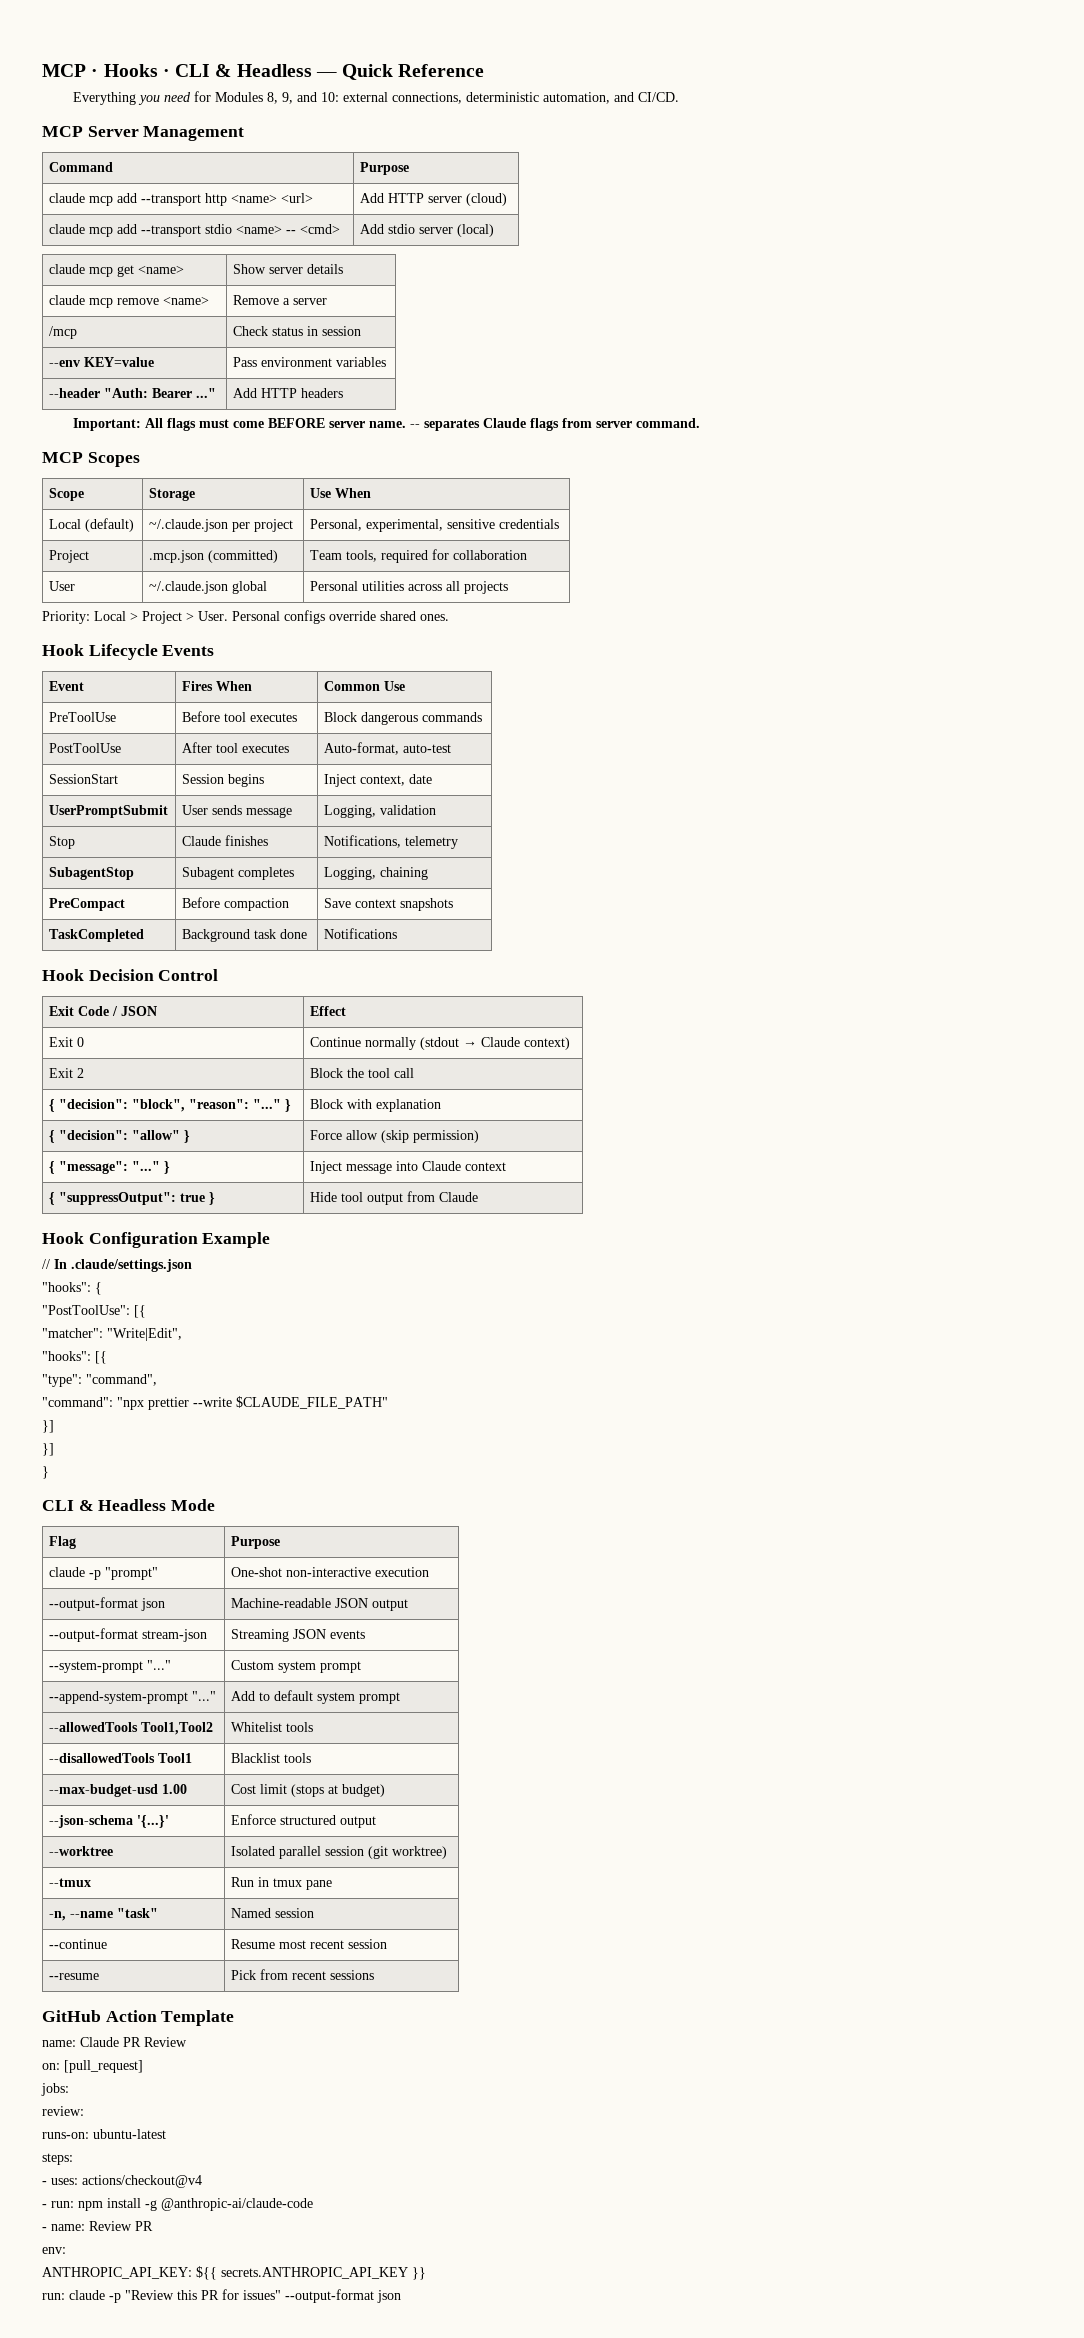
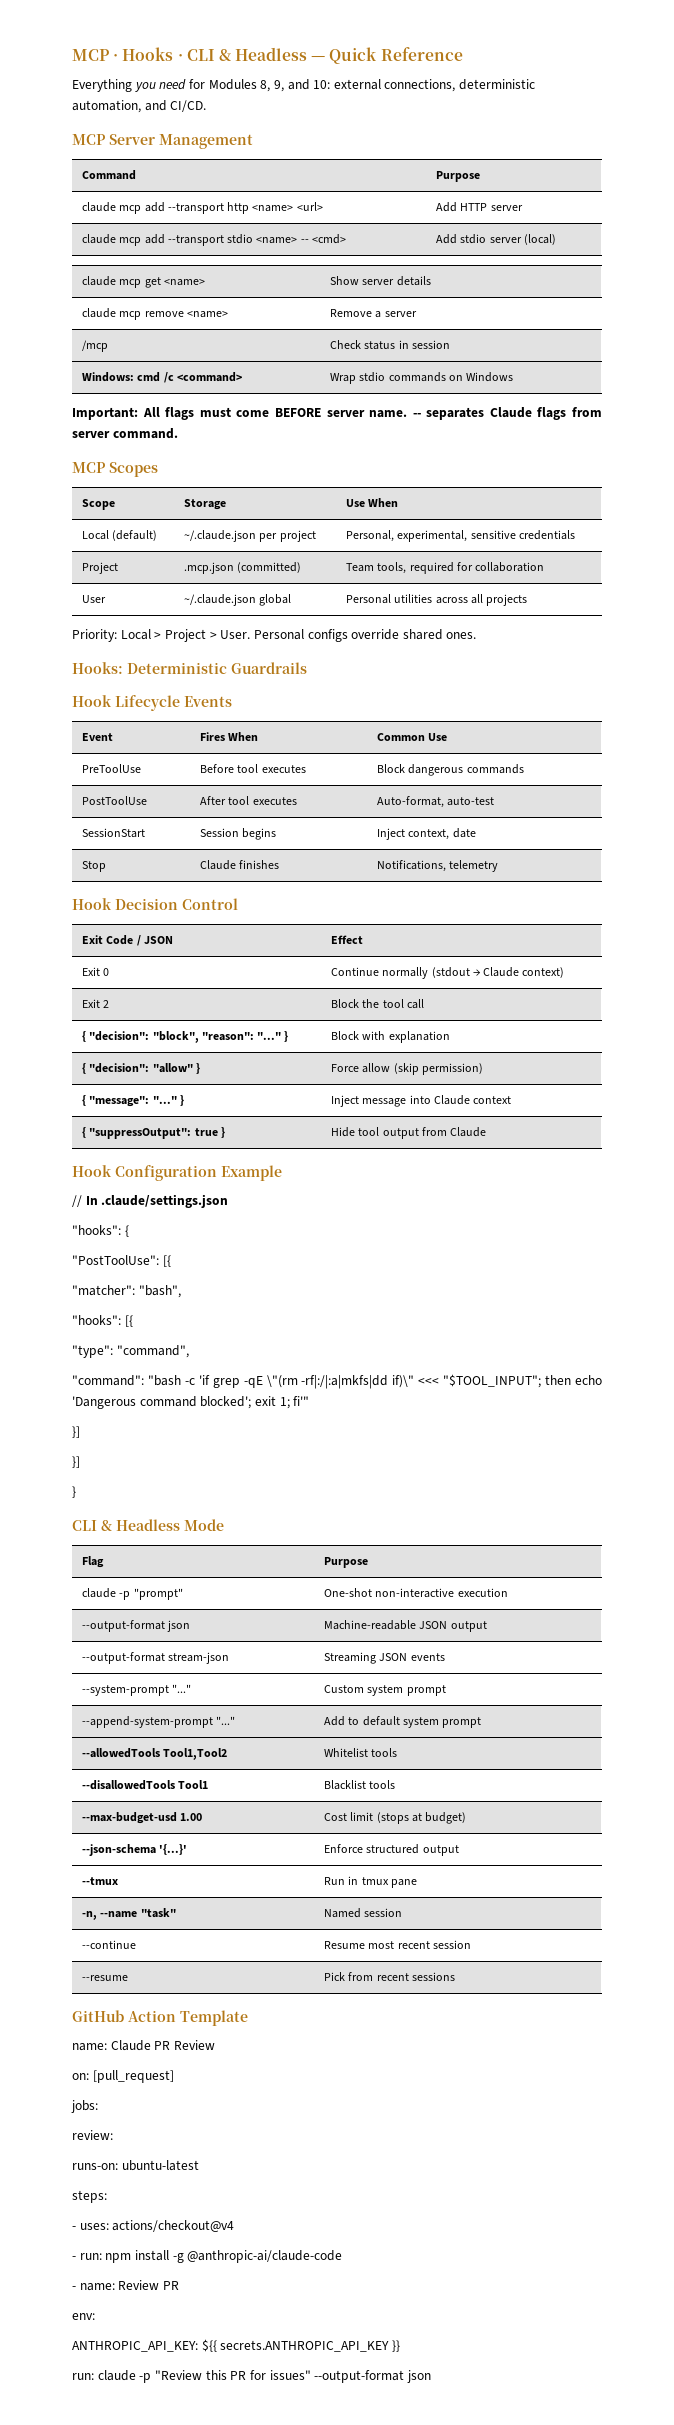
- claude mcp add --transport http <name> <url> | Add HTTP server (cloud)
+ claude mcp add --transport http <name> <url> | Add HTTP server
- --env KEY=value | Pass environment variables
- --header "Auth: Bearer ..." | Add HTTP headers
+ Windows: cmd /c <command> | Wrap stdio commands on Windows
+ Hooks: Deterministic Guardrails
- UserPromptSubmit | User sends message | Logging, validation
- SubagentStop | Subagent completes | Logging, chaining
- PreCompact | Before compaction | Save context snapshots
- TaskCompleted | Background task done | Notifications
- "matcher": "Write|Edit",
+ "matcher": "bash",
- "command": "npx prettier --write $CLAUDE_FILE_PATH"
+ "command": "bash -c 'if grep -qE \"(rm -rf|:/|:a|mkfs|dd if)\" <<< "$TOOL_INPUT"; then echo 'Dangerous command blocked'; exit 1; fi'"
- --worktree | Isolated parallel session (git worktree)

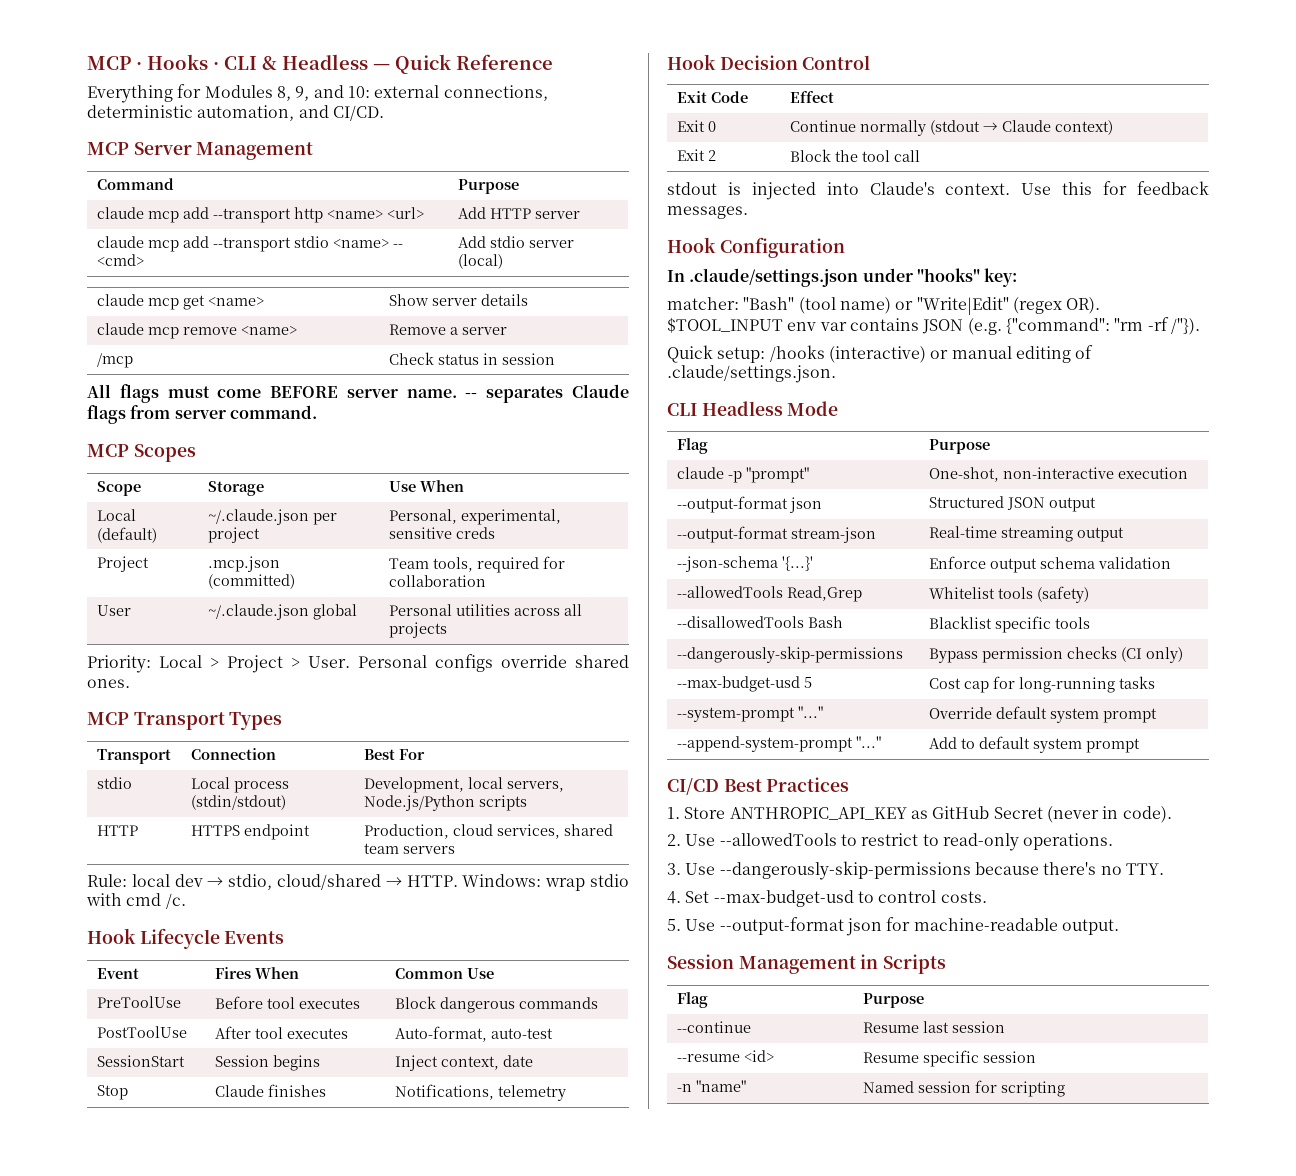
- Everything you need for Modules 8, 9, and 10: external connections, deterministic automation, and CI/CD.
+ Everything for Modules 8, 9, and 10: external connections, deterministic automation, and CI/CD.
- Windows: cmd /c <command> | Wrap stdio commands on Windows
- Important: All flags must come BEFORE server name.
+ All flags must come BEFORE server name.
- Local (default) | ~/.claude.json per project | Personal, experimental, sensitive credentials
+ Local (default) | ~/.claude.json per project | Personal, experimental, sensitive creds
- Hooks: Deterministic Guardrails
+ MCP Transport Types
+ Transport | Connection | Best For
+ stdio | Local process (stdin/stdout) | Development, local servers, Node.js/Python scripts
+ HTTP | HTTPS endpoint | Production, cloud services, shared team servers
+ Rule: local dev → stdio, cloud/shared → HTTP. Windows: wrap stdio with cmd /c.
- Exit Code / JSON | Effect
+ Exit Code | Effect
- { "decision": "block", "reason": "..." } | Block with explanation
- { "decision": "allow" } | Force allow (skip permission)
- { "message": "..." } | Inject message into Claude context
- { "suppressOutput": true } | Hide tool output from Claude
+ stdout is injected into Claude's context. Use this for feedback messages.
- Hook Configuration Example
- // In .claude/settings.json
- "hooks": {
- "PostToolUse": [{
- "matcher": "bash",
- "hooks": [{
- "type": "command",
- "command": "bash -c 'if grep -qE \"(rm -rf|:/|:a|mkfs|dd if)\" <<< "$TOOL_INPUT"; then echo 'Dangerous command blocked'; exit 1; fi'"
- }]
- }]
- }
- CLI & Headless Mode
+ Hook Configuration
+ In .claude/settings.json under "hooks" key:
+ matcher: "Bash" (tool name) or "Write|Edit" (regex OR). $TOOL_INPUT env var contains JSON (e.g. {"command": "rm -rf /"}).
+ Quick setup: /hooks (interactive) or manual editing of .claude/settings.json.
+ CLI Headless Mode
- claude -p "prompt" | One-shot non-interactive execution
+ claude -p "prompt" | One-shot, non-interactive execution
- --output-format json | Machine-readable JSON output
+ --output-format json | Structured JSON output
- --output-format stream-json | Streaming JSON events
+ --output-format stream-json | Real-time streaming output
+ --json-schema '{...}' | Enforce output schema validation
+ --allowedTools Read,Grep | Whitelist tools (safety)
+ --disallowedTools Bash | Blacklist specific tools
+ --dangerously-skip-permissions | Bypass permission checks (CI only)
+ --max-budget-usd 5 | Cost cap for long-running tasks
- --system-prompt "..." | Custom system prompt
+ --system-prompt "..." | Override default system prompt
- --allowedTools Tool1,Tool2 | Whitelist tools
- --disallowedTools Tool1 | Blacklist tools
- --max-budget-usd 1.00 | Cost limit (stops at budget)
- --json-schema '{...}' | Enforce structured output
- --tmux | Run in tmux pane
- -n, --name "task" | Named session
+ CI/CD Best Practices
+ 1. Store ANTHROPIC_API_KEY as GitHub Secret (never in code).
+ 2. Use --allowedTools to restrict to read-only operations.
+ 3. Use --dangerously-skip-permissions because there's no TTY.
+ 4. Set --max-budget-usd to control costs.
+ 5. Use --output-format json for machine-readable output.
+ Session Management in Scripts
+ Flag | Purpose
- --continue | Resume most recent session
+ --continue | Resume last session
- --resume | Pick from recent sessions
- GitHub Action Template
- name: Claude PR Review
- on: [pull_request]
- jobs:
- review:
- runs-on: ubuntu-latest
- steps:
- - uses: actions/checkout@v4
- - run: npm install -g @anthropic-ai/claude-code
- - name: Review PR
- env:
- ANTHROPIC_API_KEY: ${{ secrets.ANTHROPIC_API_KEY }}
- run: claude -p "Review this PR for issues" --output-format json
+ --resume <id> | Resume specific session
+ -n "name" | Named session for scripting

